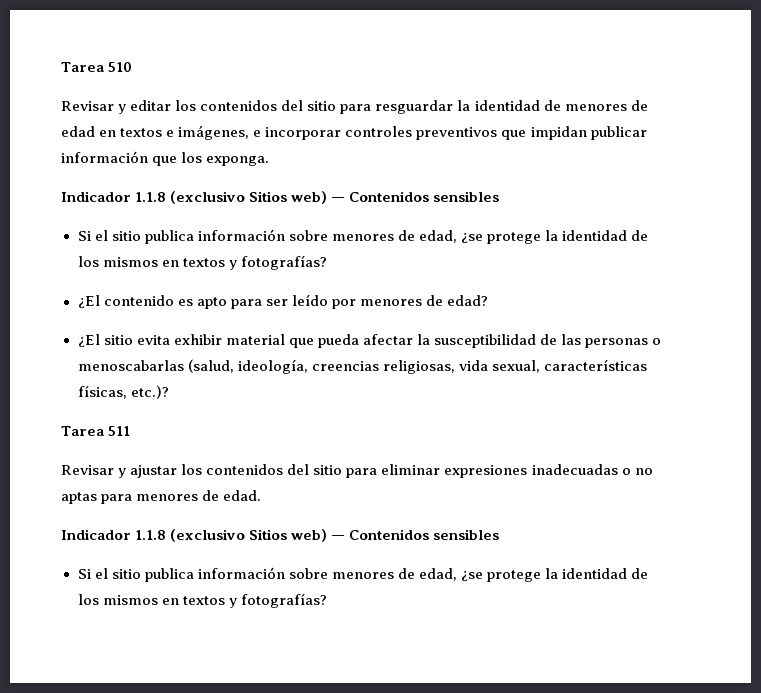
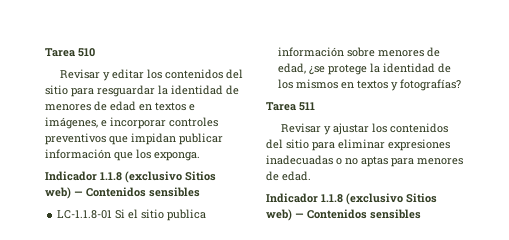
  Revisar y editar los contenidos del sitio para resguardar la identidad de menores de edad en textos e imágenes, e incorporar controles preventivos que impidan publicar información que los exponga.
  Indicador 1.1.8 (exclusivo Sitios web) — Contenidos sensibles
- Si el sitio publica información sobre menores de edad, ¿se protege la identidad de los mismos en textos y fotografías?
+ LC-1.1.8-01 Si el sitio publica información sobre menores de edad, ¿se protege la identidad de los mismos en textos y fotografías?
- ¿El contenido es apto para ser leído por menores de edad?
- ¿El sitio evita exhibir material que pueda afectar la susceptibilidad de las personas o menoscabarlas (salud, ideología, creencias religiosas, vida sexual, características físicas, etc.)?
  Revisar y ajustar los contenidos del sitio para eliminar expresiones inadecuadas o no aptas para menores de edad.
  Indicador 1.1.8 (exclusivo Sitios web) — Contenidos sensibles
- Si el sitio publica información sobre menores de edad, ¿se protege la identidad de los mismos en textos y fotografías?

